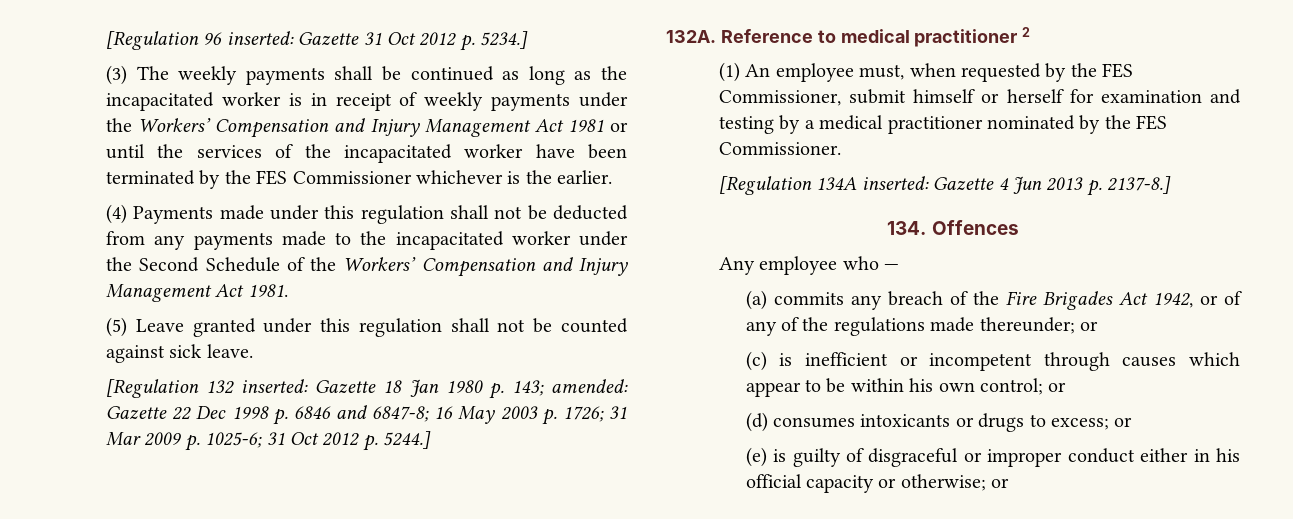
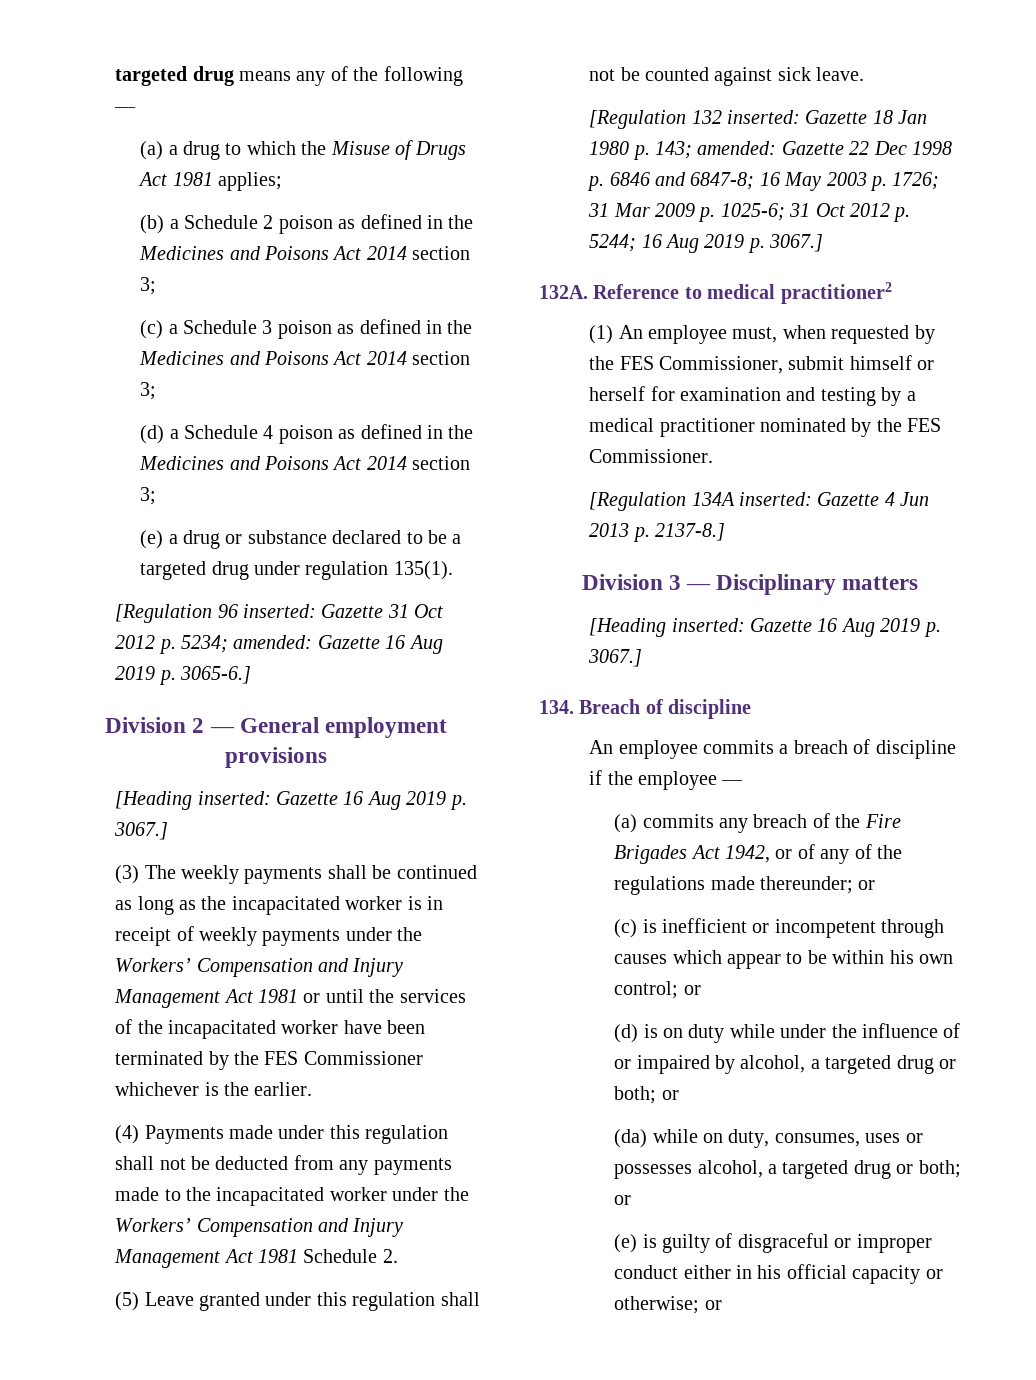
+ targeted drug means any of the following —
+ (a) a drug to which the Misuse of Drugs Act 1981 applies;
+ (b) a Schedule 2 poison as defined in the Medicines and Poisons Act 2014 section 3;
+ (c) a Schedule 3 poison as defined in the Medicines and Poisons Act 2014 section 3;
+ (d) a Schedule 4 poison as defined in the Medicines and Poisons Act 2014 section 3;
+ (e) a drug or substance declared to be a targeted drug under regulation 135(1).
- [Regulation 96 inserted: Gazette 31 Oct 2012 p. 5234.]
+ [Regulation 96 inserted: Gazette 31 Oct 2012 p. 5234; amended: Gazette 16 Aug 2019 p. 3065-6.]
+ Division 2 — General employment provisions
+ [Heading inserted: Gazette 16 Aug 2019 p. 3067.]
- (4) Payments made under this regulation shall not be deducted from any payments made to the incapacitated worker under the Second Schedule of the Workers’ Compensation and Injury Management Act 1981.
+ (4) Payments made under this regulation shall not be deducted from any payments made to the incapacitated worker under the Workers’ Compensation and Injury Management Act 1981 Schedule 2.
- [Regulation 132 inserted: Gazette 18 Jan 1980 p. 143; amended: Gazette 22 Dec 1998 p. 6846 and 6847-8; 16 May 2003 p. 1726; 31 Mar 2009 p. 1025-6; 31 Oct 2012 p. 5244.]
+ [Regulation 132 inserted: Gazette 18 Jan 1980 p. 143; amended: Gazette 22 Dec 1998 p. 6846 and 6847-8; 16 May 2003 p. 1726; 31 Mar 2009 p. 1025-6; 31 Oct 2012 p. 5244; 16 Aug 2019 p. 3067.]
- Reference to medical practitioner 2
+ Reference to medical practitioner2
- 134. Offences
- Any employee who —
+ Division 3 — Disciplinary matters
+ [Heading inserted: Gazette 16 Aug 2019 p. 3067.]
+ 134. Breach of discipline
+ An employee commits a breach of discipline if the employee —
- (d) consumes intoxicants or drugs to excess; or
+ (d) is on duty while under the influence of or impaired by alcohol, a targeted drug or both; or
+ (da) while on duty, consumes, uses or possesses alcohol, a targeted drug or both; or

